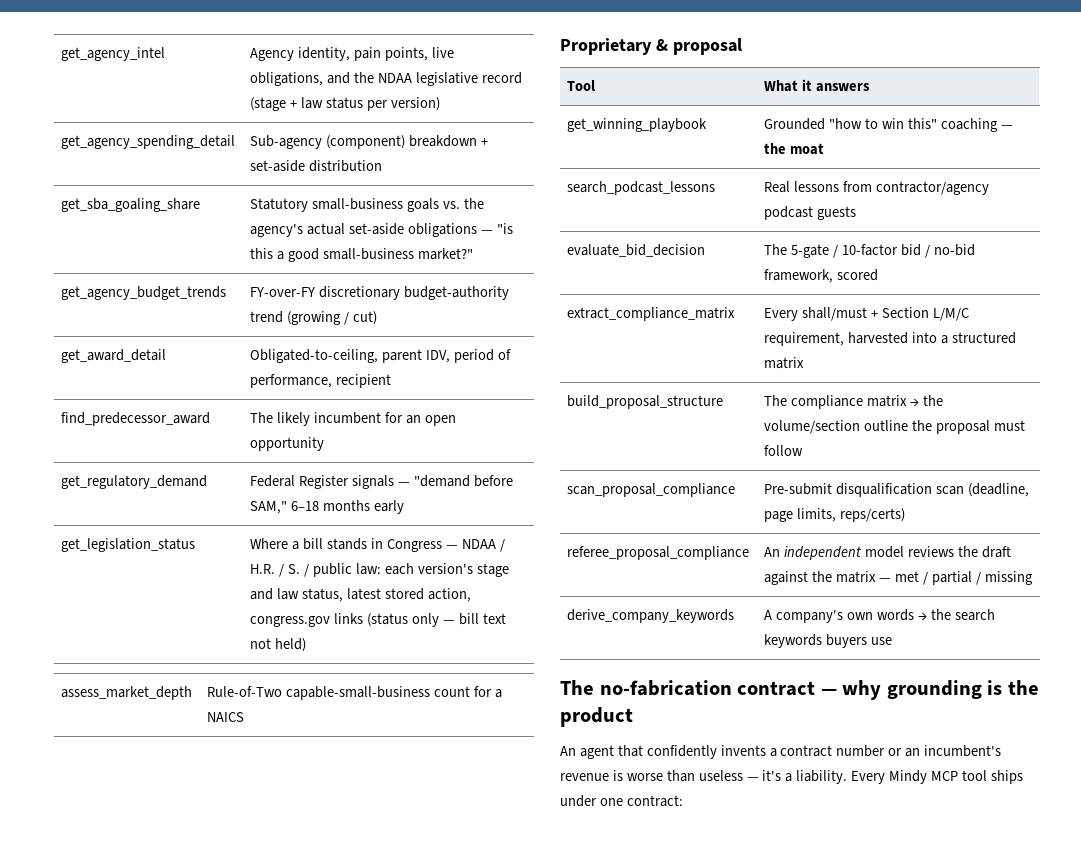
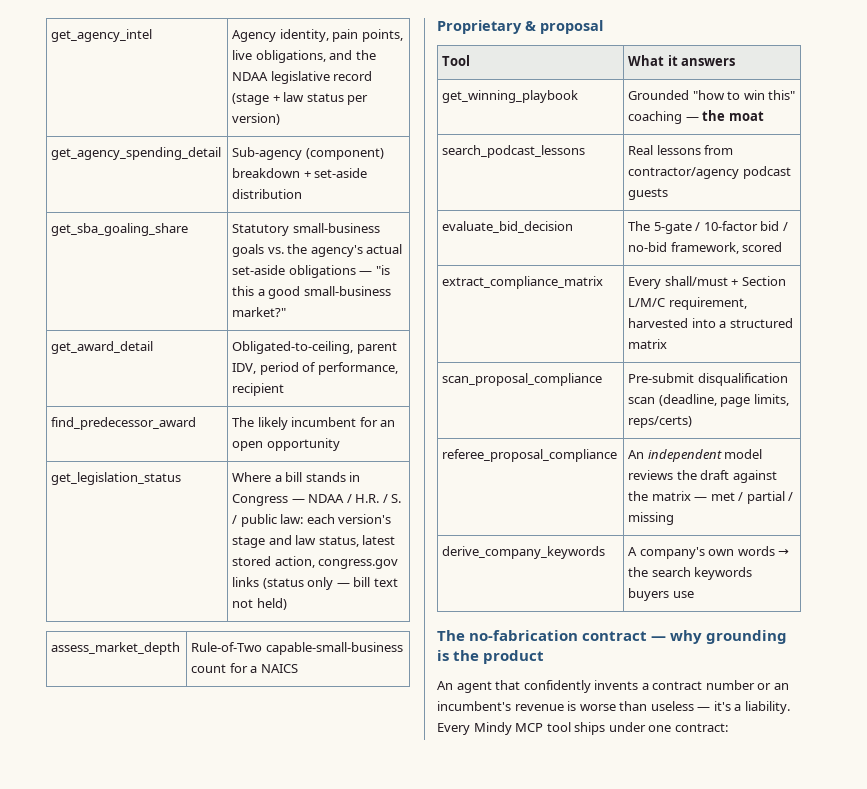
- get_agency_budget_trends | FY-over-FY discretionary budget-authority trend (growing / cut)
- get_regulatory_demand | Federal Register signals — "demand before SAM," 6–18 months early
- build_proposal_structure | The compliance matrix → the volume/section outline the proposal must follow

